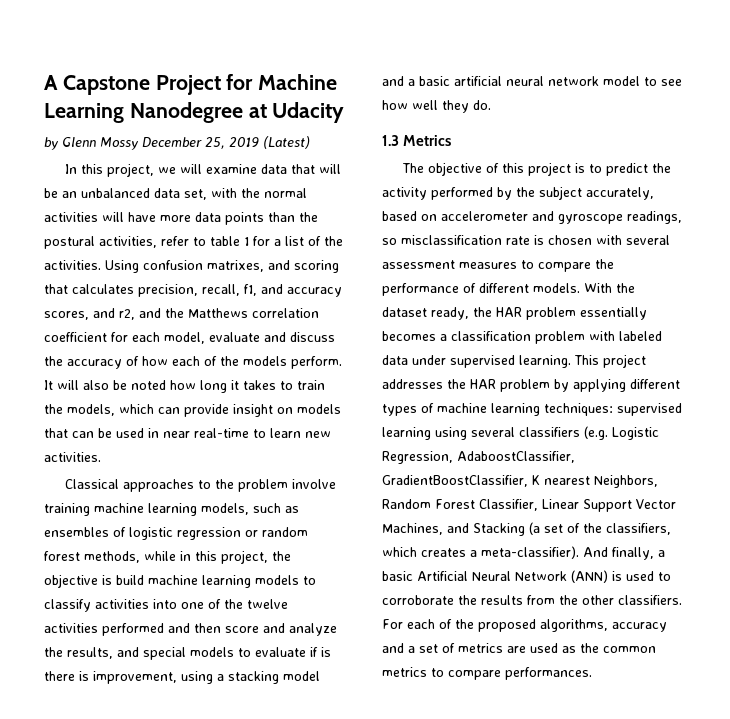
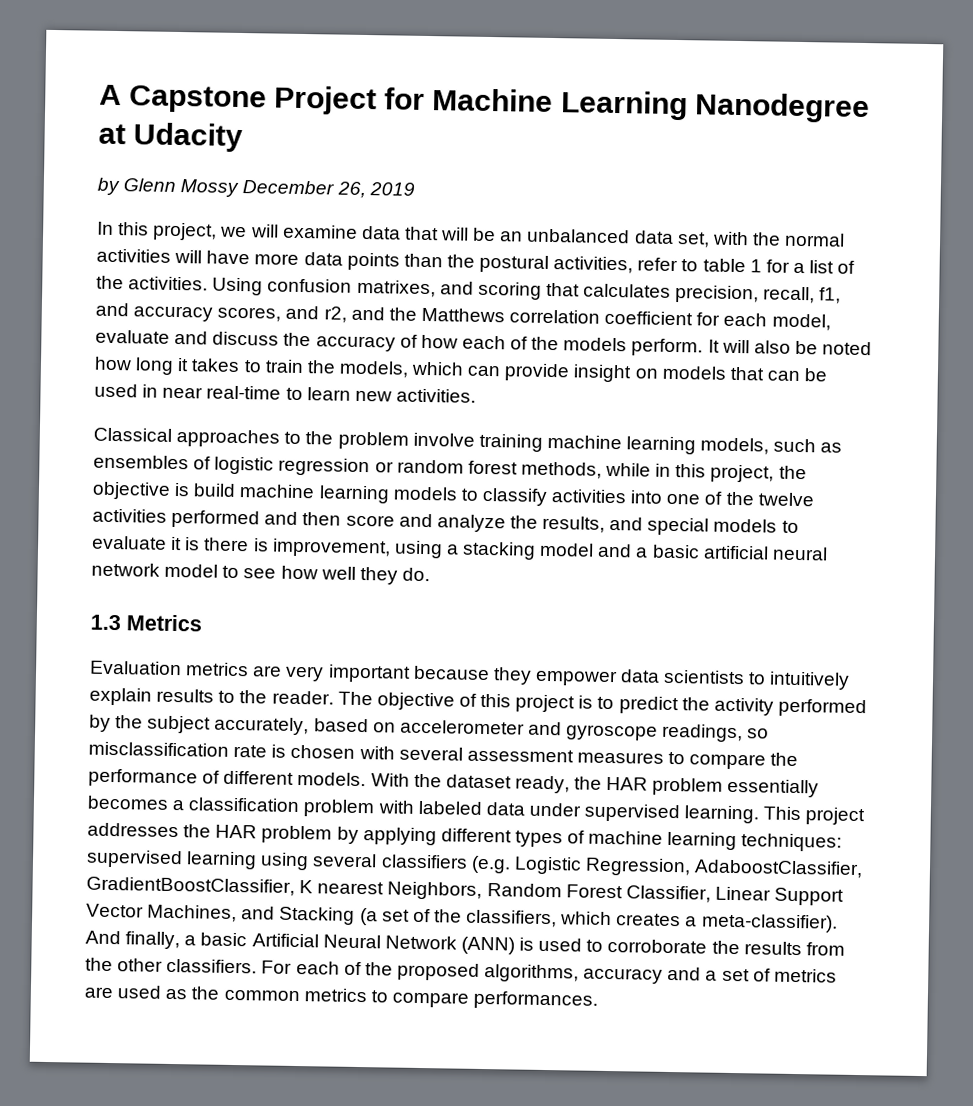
- by Glenn Mossy December 25, 2019 (Latest)
+ by Glenn Mossy December 26, 2019
- Classical approaches to the problem involve training machine learning models, such as ensembles of logistic regression or random forest methods, while in this project, the objective is build machine learning models to classify activities into one of the twelve activities performed and then score and analyze the results, and special models to evaluate if is there is improvement, using a stacking model and a basic artificial neural network model to see how well they do.
+ Classical approaches to the problem involve training machine learning models, such as ensembles of logistic regression or random forest methods, while in this project, the objective is build machine learning models to classify activities into one of the twelve activities performed and then score and analyze the results, and special models to evaluate it is there is improvement, using a stacking model and a basic artificial neural network model to see how well they do.
+ Evaluation metrics are very important because they empower data scientists to intuitively explain results to the reader.

